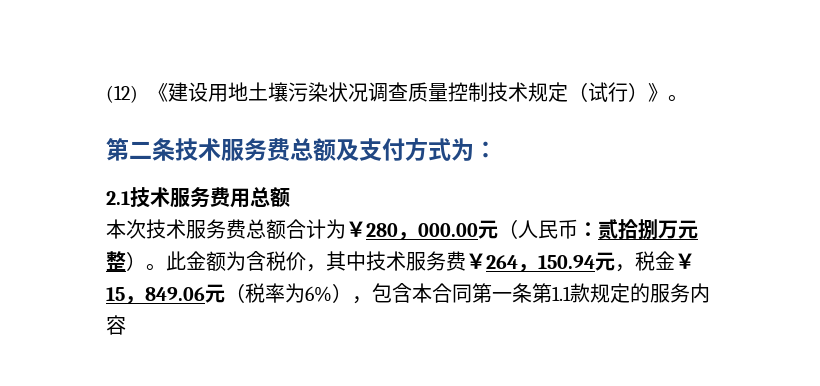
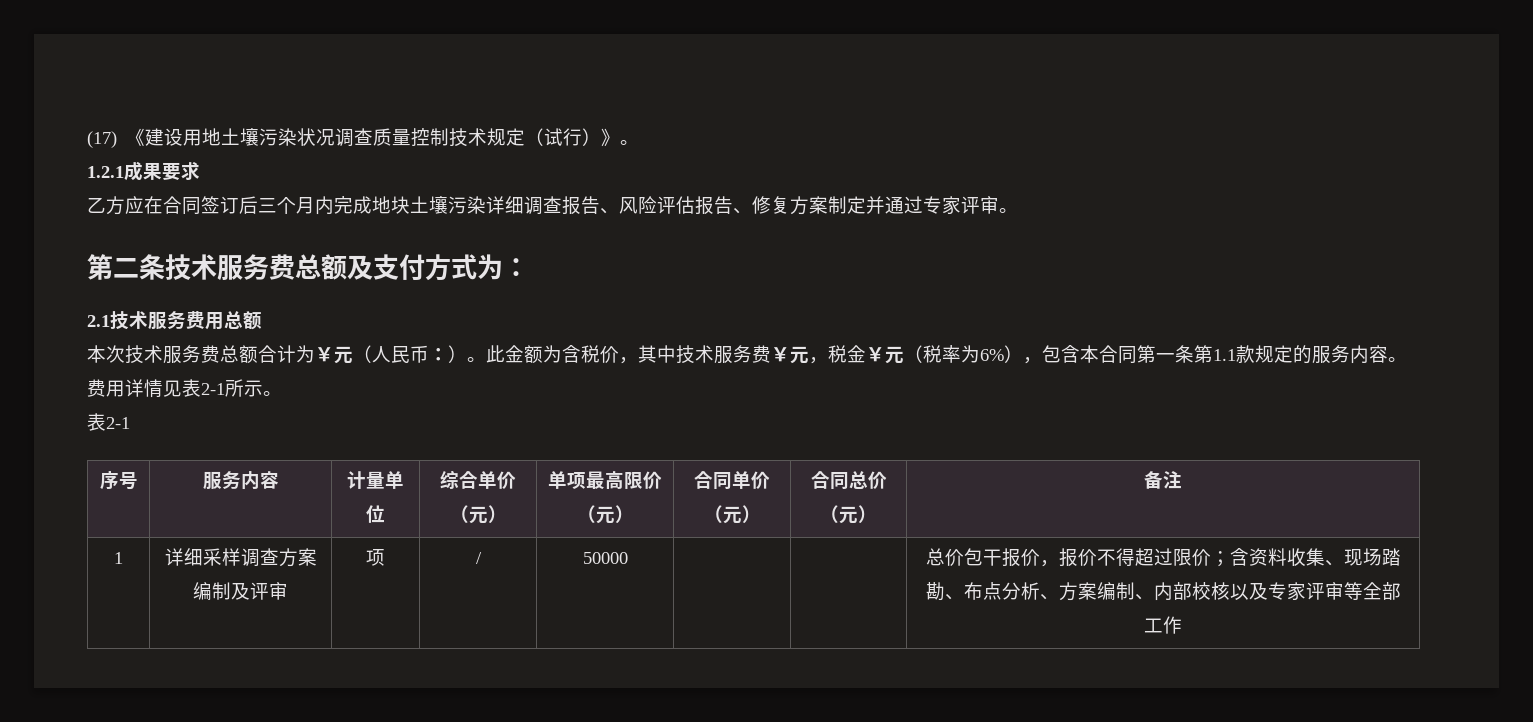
- (12)《建设用地土壤污染状况调查质量控制技术规定（试行）》。
+ (17)《建设用地土壤污染状况调查质量控制技术规定（试行）》。
+ 1.2.1成果要求
+ 乙方应在合同签订后三个月内完成地块土壤污染详细调查报告、风险评估报告、修复方案制定并通过专家评审。
- 本次技术服务费总额合计为￥280，000.00元（人民币：贰拾捌万元整）。
+ 本次技术服务费总额合计为￥元（人民币：）。
- 此金额为含税价，其中技术服务费￥264，150.94元，税金￥15，849.06元（税率为6%），包含本合同第一条第1.1款规定的服务内容
+ 此金额为含税价，其中技术服务费￥元，税金￥元（税率为6%），包含本合同第一条第1.1款规定的服务内容。费用详情见表2-1所示。
+ 表2-1
+ 序号 | 服务内容 | 计量单位 | 综合单价（元） | 单项最高限价（元） | 合同单价（元） | 合同总价（元） | 备注
+ 1 | 详细采样调查方案编制及评审 | 项 | / | 50000 | | | 总价包干报价，报价不得超过限价；含资料收集、现场踏勘、布点分析、方案编制、内部校核以及专家评审等全部工作

